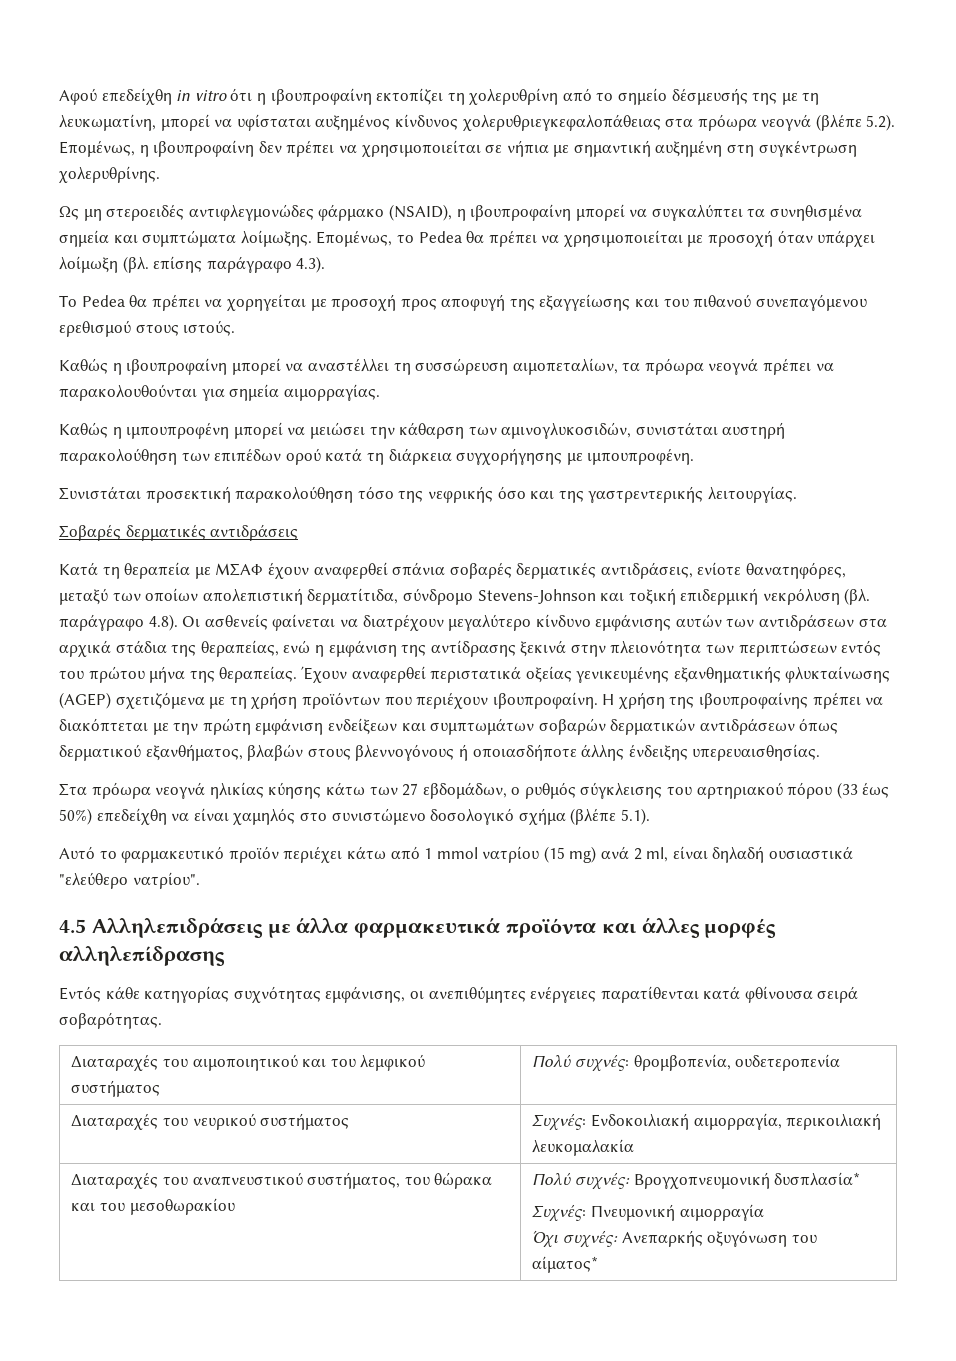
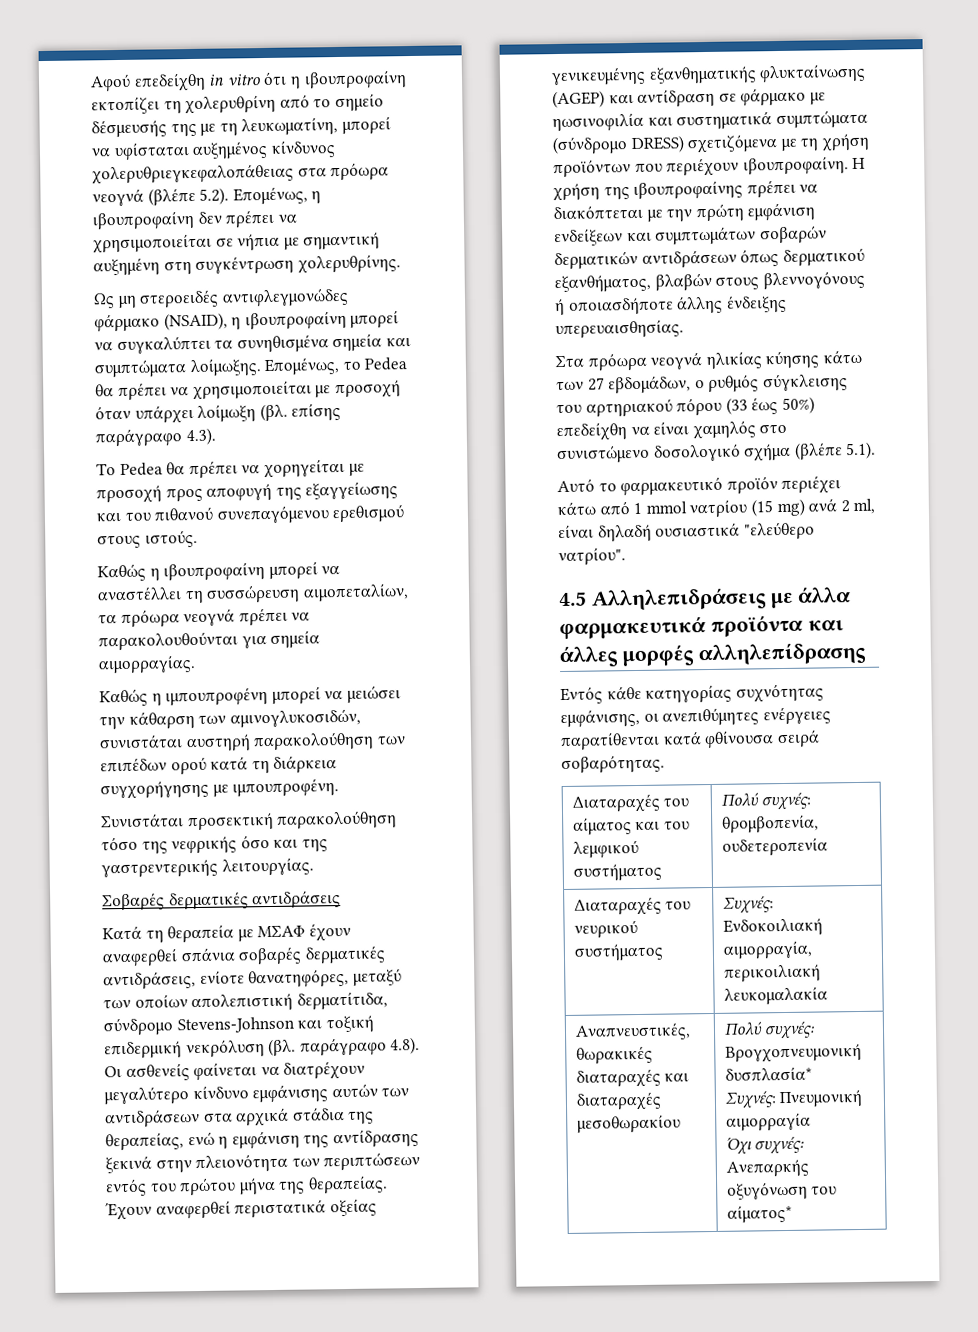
- Έχουν αναφερθεί περιστατικά οξείας γενικευμένης εξανθηματικής φλυκταίνωσης (AGEP) σχετιζόμενα με τη χρήση προϊόντων που περιέχουν ιβουπροφαίνη.
+ Έχουν αναφερθεί περιστατικά οξείας γενικευμένης εξανθηματικής φλυκταίνωσης (AGEP) και αντίδραση σε φάρμακο με ηωσινοφιλία και συστηματικά συμπτώματα (σύνδρομο DRESS) σχετιζόμενα με τη χρήση προϊόντων που περιέχουν ιβουπροφαίνη.
- Διαταραχές του αιμοποιητικού και του λεμφικού συστήματος | Πολύ συχνές: θρομβοπενία, ουδετεροπενία
+ Διαταραχές του αίματος και του λεμφικού συστήματος | Πολύ συχνές: θρομβοπενία, ουδετεροπενία
- Διαταραχές του αναπνευστικού συστήματος, του θώρακα και του μεσοθωρακίου | Πολύ συχνές: Βρογχοπνευμονική δυσπλασία*
+ Αναπνευστικές, θωρακικές διαταραχές και διαταραχές μεσοθωρακίου | Πολύ συχνές: Βρογχοπνευμονική δυσπλασία*

